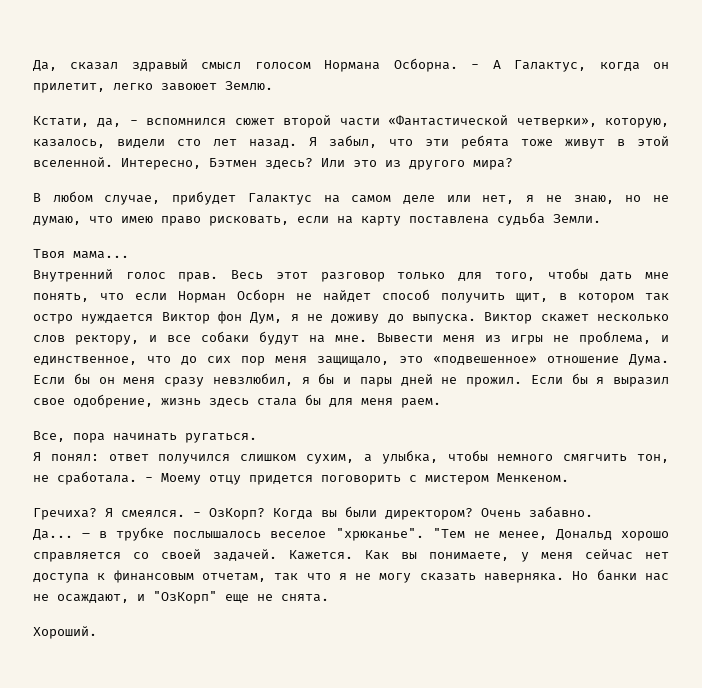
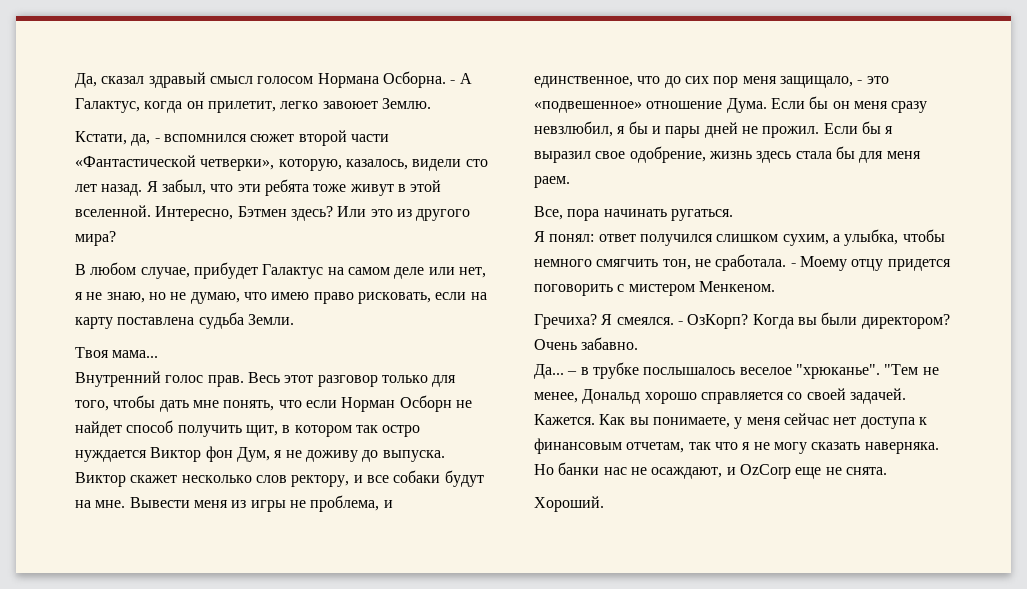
- Вывести меня из игры не проблема, и единственное, что до сих пор меня защищало, это «подвешенное» отношение Дума.
+ Вывести меня из игры не проблема, и единственное, что до сих пор меня защищало, - это «подвешенное» отношение Дума.
- Но банки нас не осаждают, и "ОзКорп" еще не снята.
+ Но банки нас не осаждают, и OzCorp еще не снята.

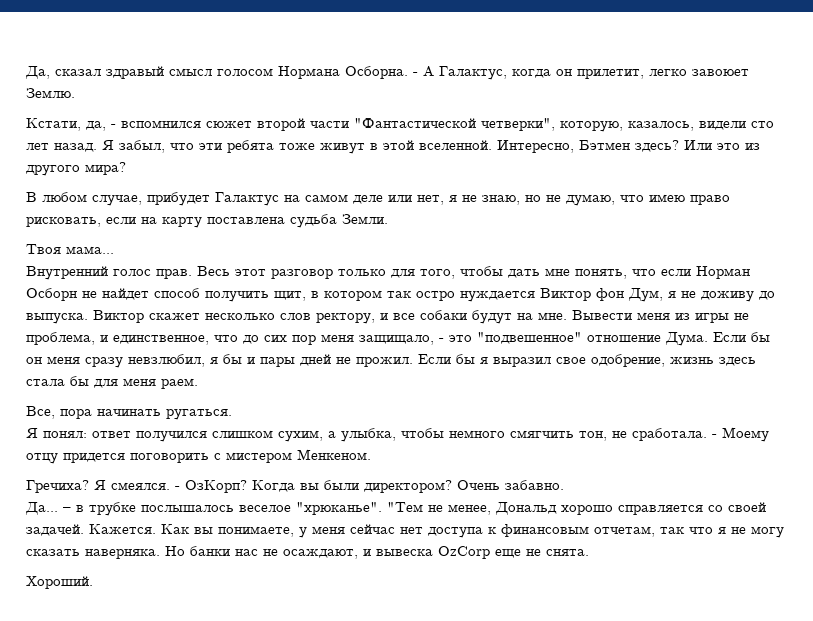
- Кстати, да, - вспомнился сюжет второй части «Фантастической четверки», которую, казалось, видели сто лет назад.
+ Кстати, да, - вспомнился сюжет второй части "Фантастической четверки", которую, казалось, видели сто лет назад.
- Вывести меня из игры не проблема, и единственное, что до сих пор меня защищало, - это «подвешенное» отношение Дума.
+ Вывести меня из игры не проблема, и единственное, что до сих пор меня защищало, - это "подвешенное" отношение Дума.
- Но банки нас не осаждают, и OzCorp еще не снята.
+ Но банки нас не осаждают, и вывеска OzCorp еще не снята.

